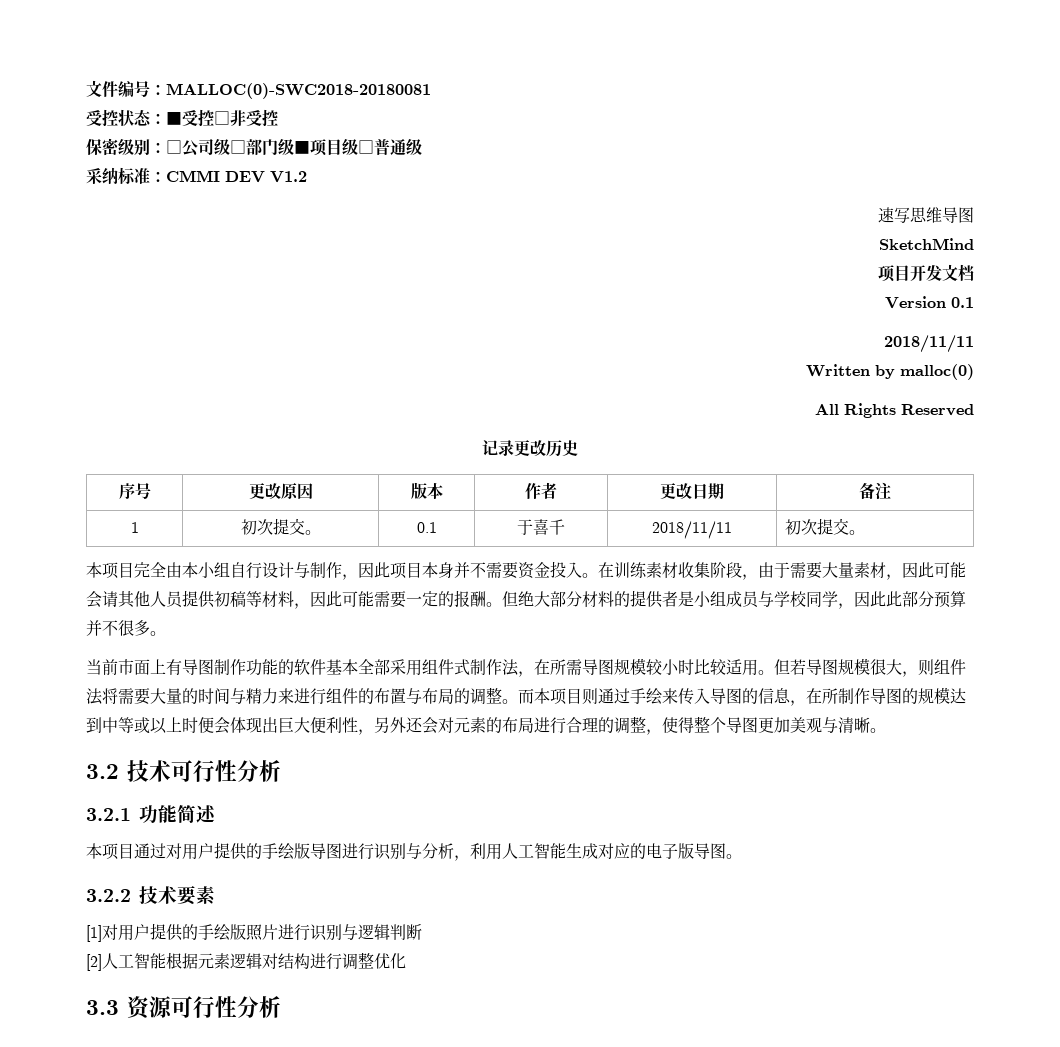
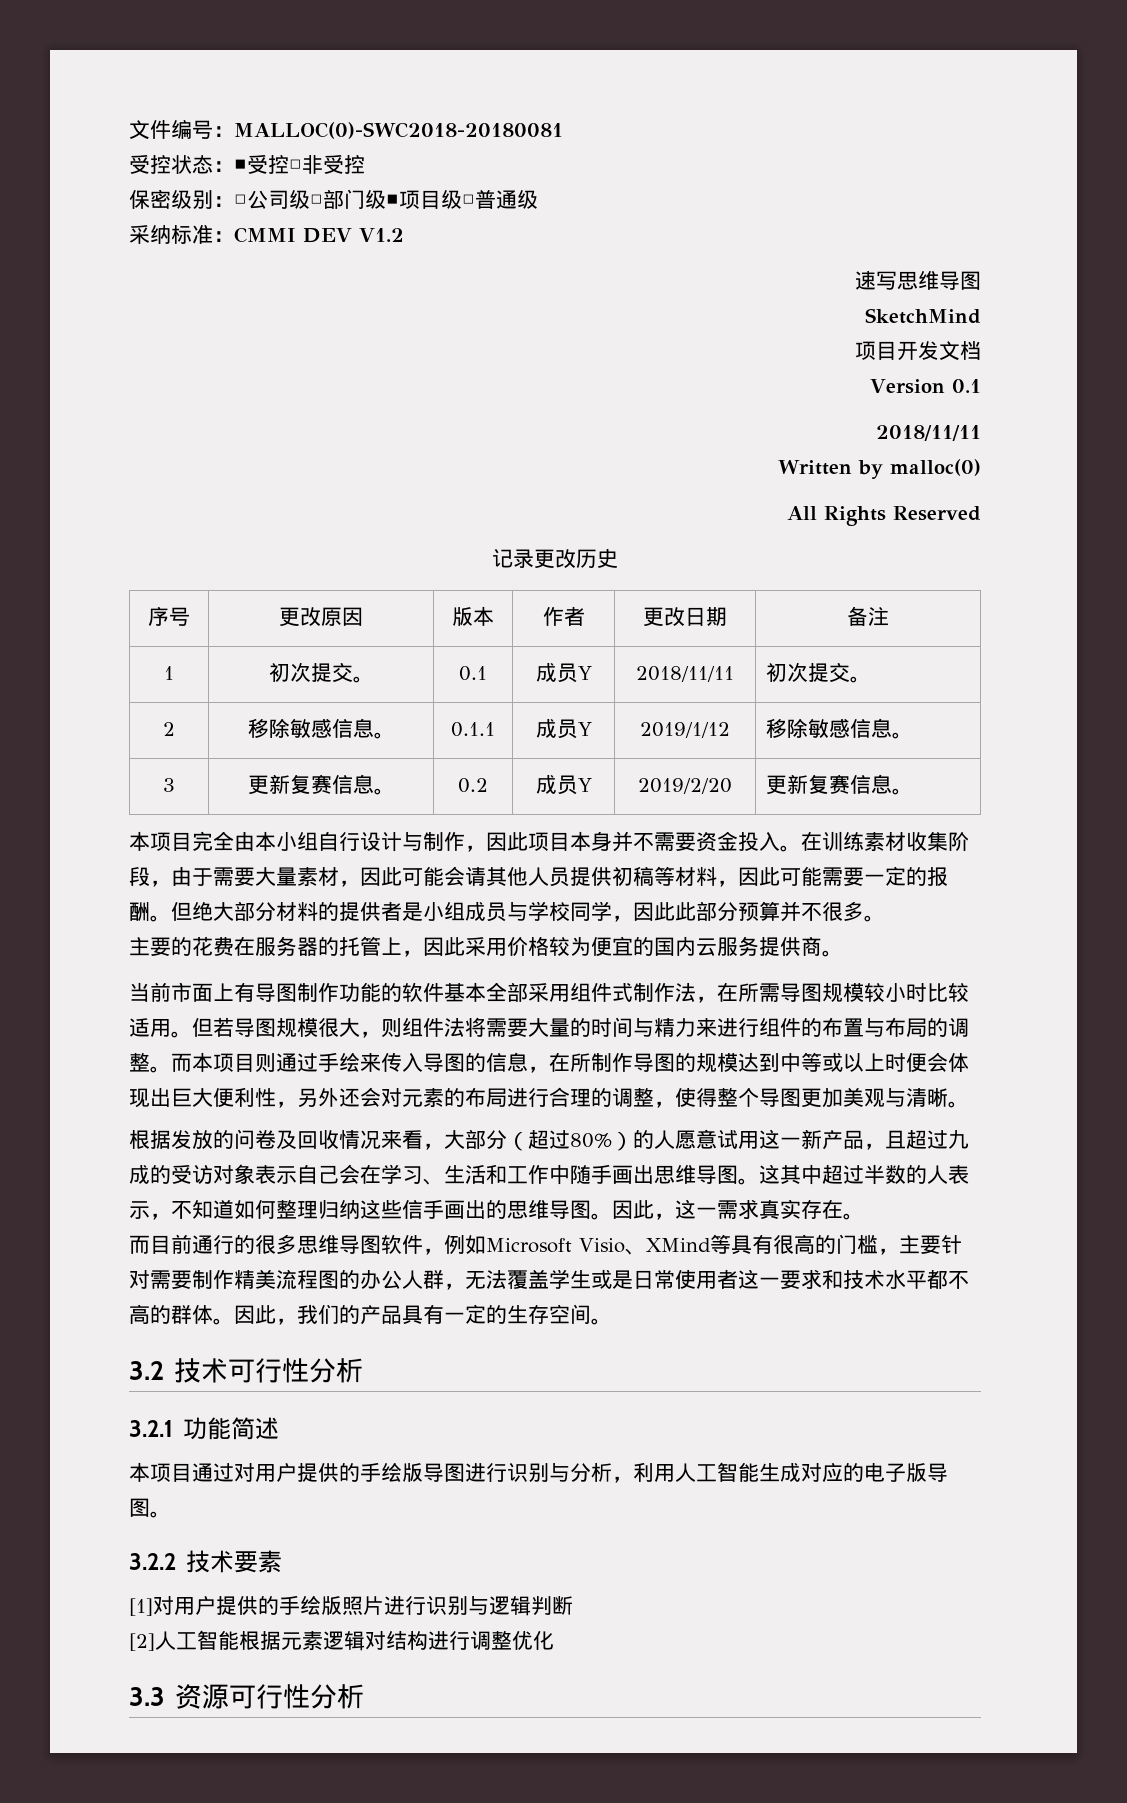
- 1 | 初次提交。 | 0.1 | 于喜千 | 2018/11/11 | 初次提交。
+ 1 | 初次提交。 | 0.1 | 成员Y | 2018/11/11 | 初次提交。
+ 2 | 移除敏感信息。 | 0.1.1 | 成员Y | 2019/1/12 | 移除敏感信息。
+ 3 | 更新复赛信息。 | 0.2 | 成员Y | 2019/2/20 | 更新复赛信息。
+ 主要的花费在服务器的托管上，因此采用价格较为便宜的国内云服务提供商。
+ 根据发放的问卷及回收情况来看，大部分（超过80%）的人愿意试用这一新产品，且超过九成的受访对象表示自己会在学习、生活和工作中随手画出思维导图。这其中超过半数的人表示，不知道如何整理归纳这些信手画出的思维导图。因此，这一需求真实存在。
+ 而目前通行的很多思维导图软件，例如Microsoft Visio、XMind等具有很高的门槛，主要针对需要制作精美流程图的办公人群，无法覆盖学生或是日常使用者这一要求和技术水平都不高的群体。因此，我们的产品具有一定的生存空间。

